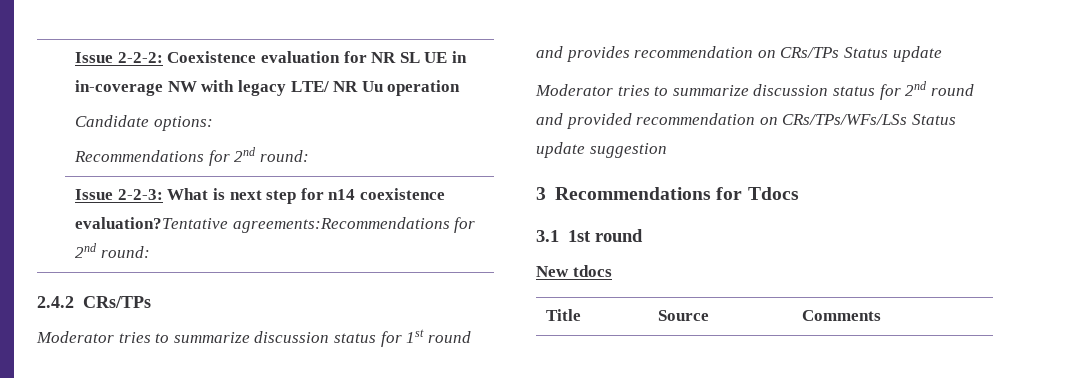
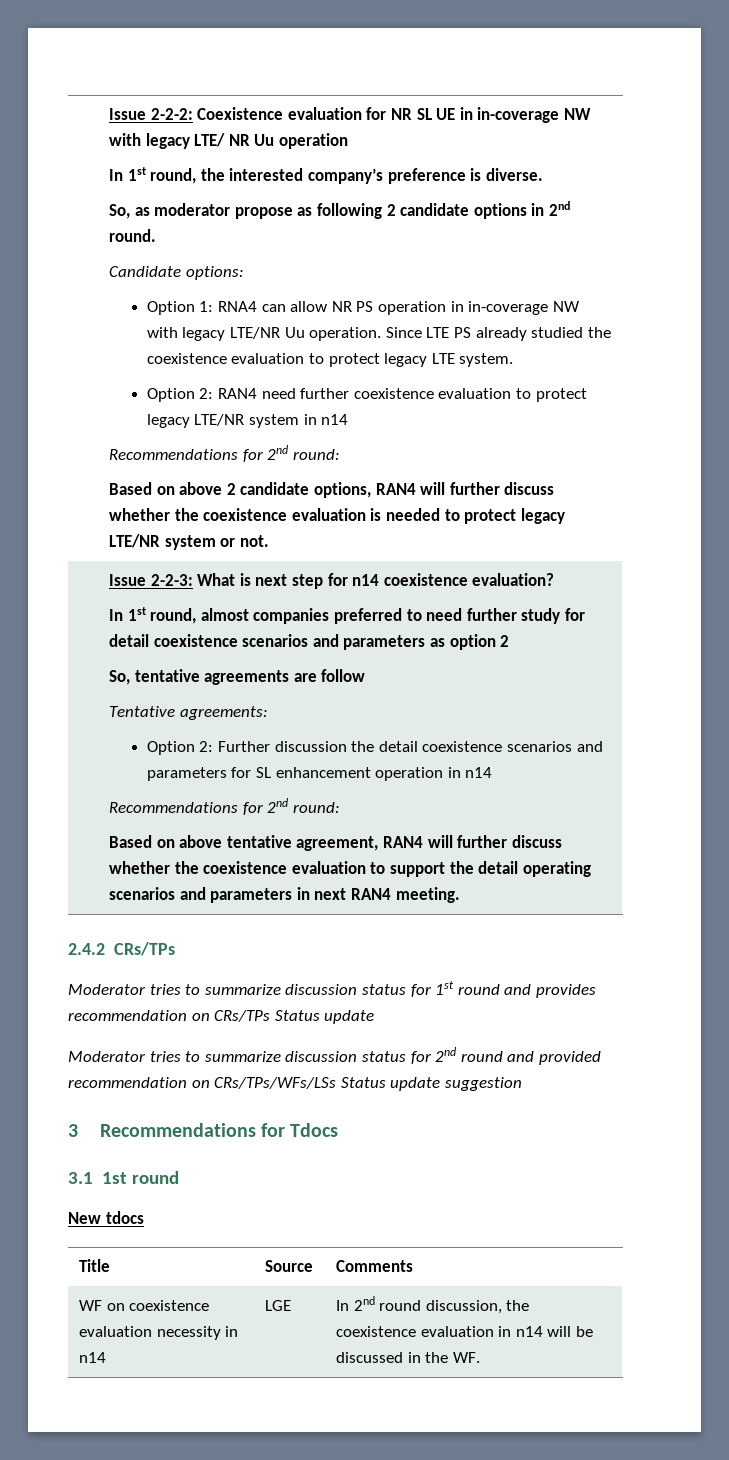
+ In 1st round, the interested company’s preference is diverse.
+ So, as moderator propose as following 2 candidate options in 2nd round.
  Candidate options:
+ Option 1: RNA4 can allow NR PS operation in in-coverage NW with legacy LTE/NR Uu operation. Since LTE PS already studied the coexistence evaluation to protect legacy LTE system.
+ Option 2: RAN4 need further coexistence evaluation to protect legacy LTE/NR system in n14
  Recommendations for 2nd round:
+ Based on above 2 candidate options, RAN4 will further discuss whether the coexistence evaluation is needed to protect legacy LTE/NR system or not.
- Issue 2-2-3: What is next step for n14 coexistence evaluation?Tentative agreements:Recommendations for 2nd round:
+ Issue 2-2-3: What is next step for n14 coexistence evaluation?
+ In 1st round, almost companies preferred to need further study for detail coexistence scenarios and parameters as option 2
+ So, tentative agreements are follow
+ Tentative agreements:
+ Option 2: Further discussion the detail coexistence scenarios and parameters for SL enhancement operation in n14
+ Recommendations for 2nd round:
+ Based on above tentative agreement, RAN4 will further discuss whether the coexistence evaluation to support the detail operating scenarios and parameters in next RAN4 meeting.
+ WF on coexistence evaluation necessity in n14 | LGE | In 2nd round discussion, the coexistence evaluation in n14 will be discussed in the WF.

